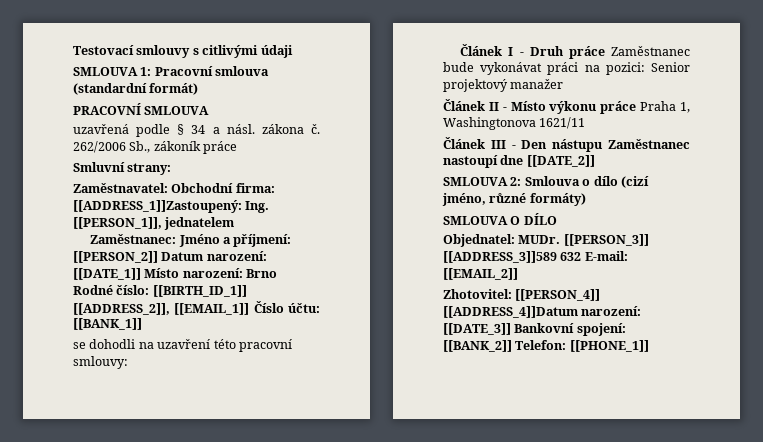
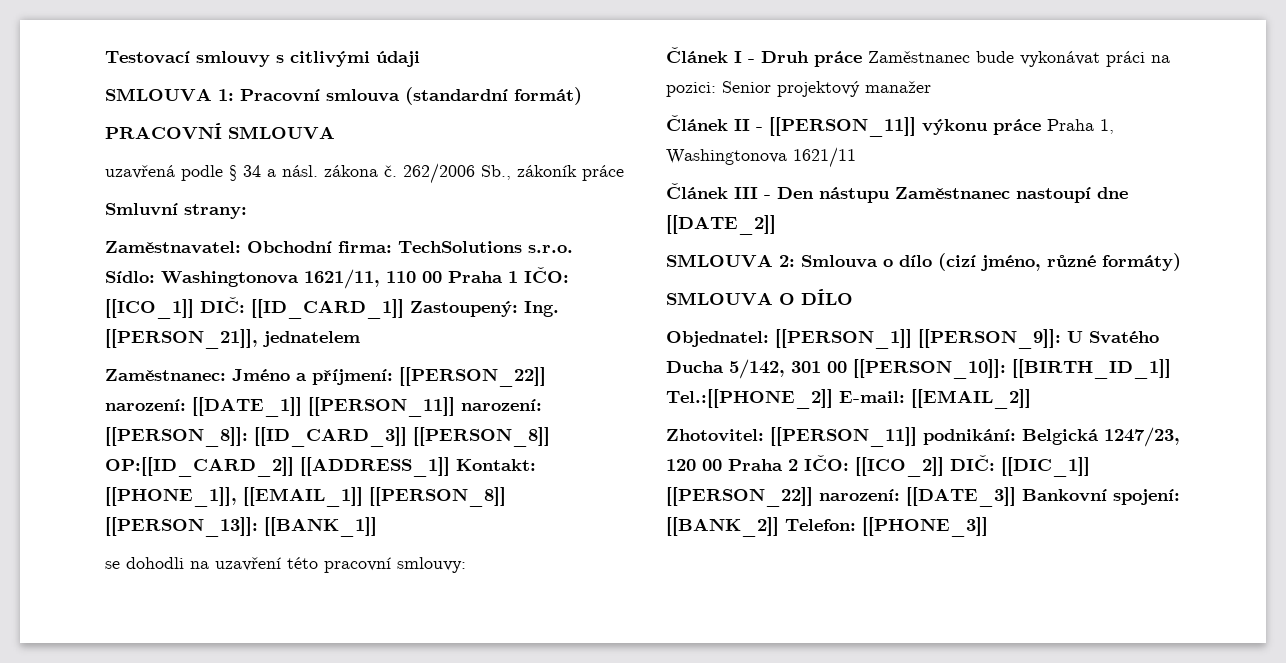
- Zaměstnavatel: Obchodní firma: [[ADDRESS_1]]Zastoupený: Ing. [[PERSON_1]], jednatelem
+ Zaměstnavatel: Obchodní firma: TechSolutions s.r.o. Sídlo: Washingtonova 1621/11, 110 00 Praha 1 IČO: [[ICO_1]] DIČ: [[ID_CARD_1]] Zastoupený: Ing. [[PERSON_21]], jednatelem
- Zaměstnanec: Jméno a příjmení: [[PERSON_2]] Datum narození: [[DATE_1]] Místo narození: Brno Rodné číslo: [[BIRTH_ID_1]] [[ADDRESS_2]], [[EMAIL_1]] Číslo účtu: [[BANK_1]]
+ Zaměstnanec: Jméno a příjmení: [[PERSON_22]] narození: [[DATE_1]] [[PERSON_11]] narození: [[PERSON_8]]: [[ID_CARD_3]] [[PERSON_8]] OP:[[ID_CARD_2]] [[ADDRESS_1]] Kontakt: [[PHONE_1]], [[EMAIL_1]] [[PERSON_8]] [[PERSON_13]]: [[BANK_1]]
- Článek II - Místo výkonu práce Praha 1, Washingtonova 1621/11
+ Článek II - [[PERSON_11]] výkonu práce Praha 1, Washingtonova 1621/11
- Objednatel: MUDr. [[PERSON_3]] [[ADDRESS_3]]589 632 E-mail: [[EMAIL_2]]
- Zhotovitel: [[PERSON_4]] [[ADDRESS_4]]Datum narození: [[DATE_3]] Bankovní spojení: [[BANK_2]] Telefon: [[PHONE_1]]
+ Objednatel: [[PERSON_1]] [[PERSON_9]]: U Svatého Ducha 5/142, 301 00 [[PERSON_10]]: [[BIRTH_ID_1]] Tel.:[[PHONE_2]] E-mail: [[EMAIL_2]]
+ Zhotovitel: [[PERSON_11]] podnikání: Belgická 1247/23, 120 00 Praha 2 IČO: [[ICO_2]] DIČ: [[DIC_1]] [[PERSON_22]] narození: [[DATE_3]] Bankovní spojení: [[BANK_2]] Telefon: [[PHONE_3]]

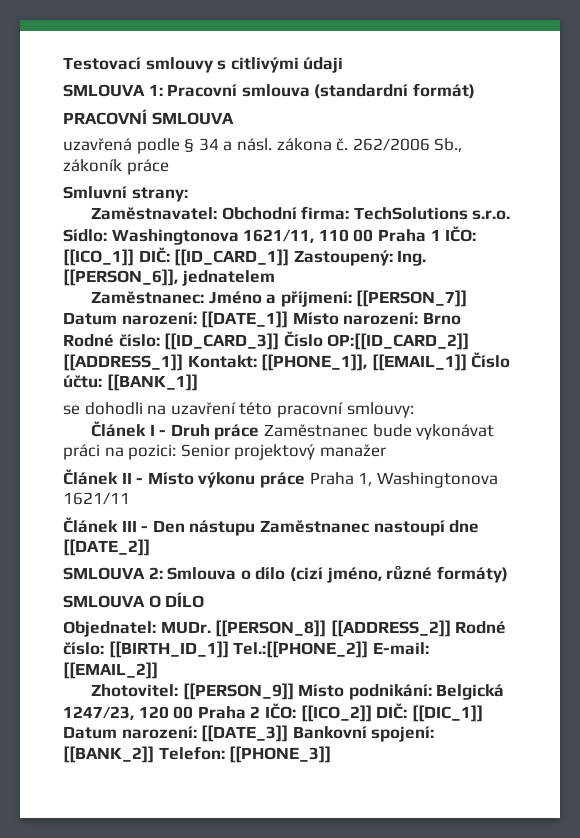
- Zaměstnavatel: Obchodní firma: TechSolutions s.r.o. Sídlo: Washingtonova 1621/11, 110 00 Praha 1 IČO: [[ICO_1]] DIČ: [[ID_CARD_1]] Zastoupený: Ing. [[PERSON_21]], jednatelem
+ Zaměstnavatel: Obchodní firma: TechSolutions s.r.o. Sídlo: Washingtonova 1621/11, 110 00 Praha 1 IČO: [[ICO_1]] DIČ: [[ID_CARD_1]] Zastoupený: Ing. [[PERSON_6]], jednatelem
- Zaměstnanec: Jméno a příjmení: [[PERSON_22]] narození: [[DATE_1]] [[PERSON_11]] narození: [[PERSON_8]]: [[ID_CARD_3]] [[PERSON_8]] OP:[[ID_CARD_2]] [[ADDRESS_1]] Kontakt: [[PHONE_1]], [[EMAIL_1]] [[PERSON_8]] [[PERSON_13]]: [[BANK_1]]
+ Zaměstnanec: Jméno a příjmení: [[PERSON_7]] Datum narození: [[DATE_1]] Místo narození: Brno Rodné číslo: [[ID_CARD_3]] Číslo OP:[[ID_CARD_2]] [[ADDRESS_1]] Kontakt: [[PHONE_1]], [[EMAIL_1]] Číslo účtu: [[BANK_1]]
- Článek II - [[PERSON_11]] výkonu práce Praha 1, Washingtonova 1621/11
+ Článek II - Místo výkonu práce Praha 1, Washingtonova 1621/11
- Objednatel: [[PERSON_1]] [[PERSON_9]]: U Svatého Ducha 5/142, 301 00 [[PERSON_10]]: [[BIRTH_ID_1]] Tel.:[[PHONE_2]] E-mail: [[EMAIL_2]]
+ Objednatel: MUDr. [[PERSON_8]] [[ADDRESS_2]] Rodné číslo: [[BIRTH_ID_1]] Tel.:[[PHONE_2]] E-mail: [[EMAIL_2]]
- Zhotovitel: [[PERSON_11]] podnikání: Belgická 1247/23, 120 00 Praha 2 IČO: [[ICO_2]] DIČ: [[DIC_1]] [[PERSON_22]] narození: [[DATE_3]] Bankovní spojení: [[BANK_2]] Telefon: [[PHONE_3]]
+ Zhotovitel: [[PERSON_9]] Místo podnikání: Belgická 1247/23, 120 00 Praha 2 IČO: [[ICO_2]] DIČ: [[DIC_1]] Datum narození: [[DATE_3]] Bankovní spojení: [[BANK_2]] Telefon: [[PHONE_3]]

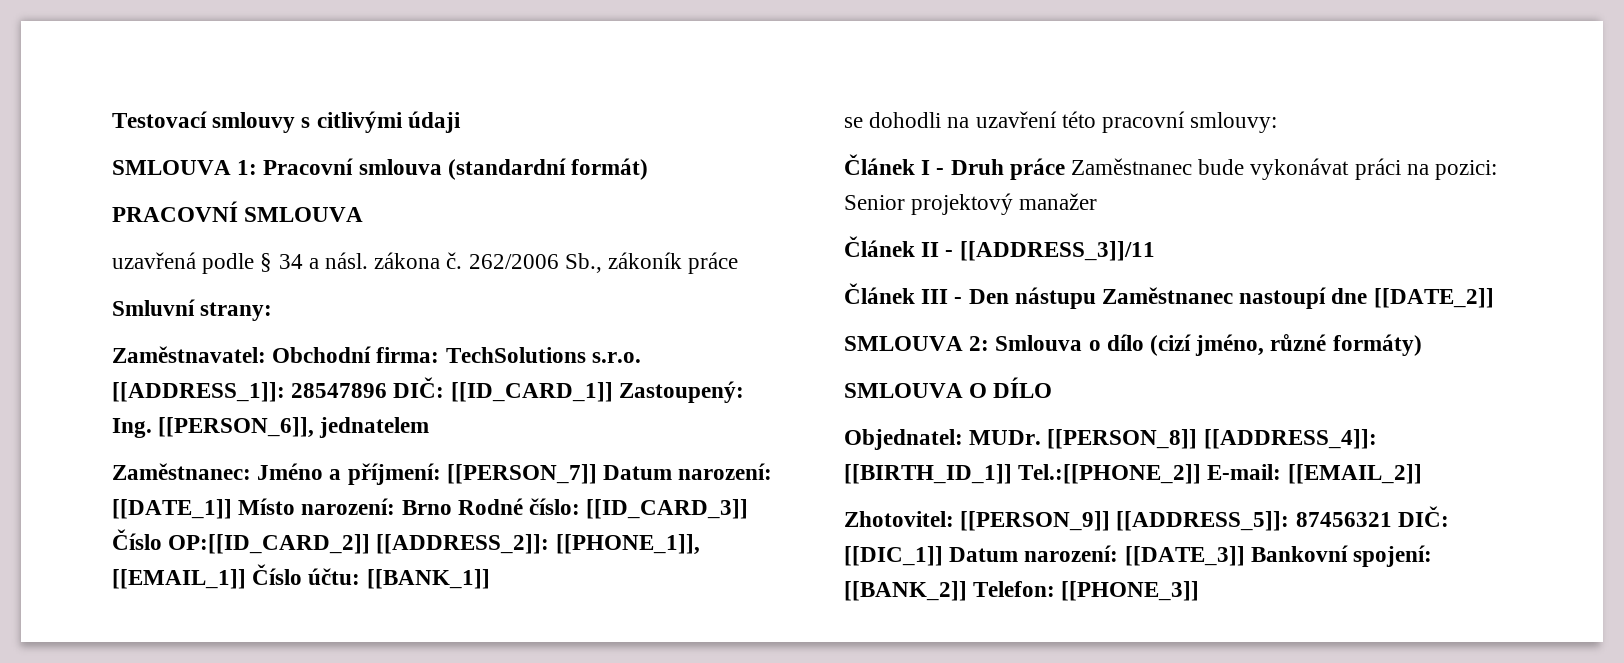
- Zaměstnavatel: Obchodní firma: TechSolutions s.r.o. Sídlo: Washingtonova 1621/11, 110 00 Praha 1 IČO: [[ICO_1]] DIČ: [[ID_CARD_1]] Zastoupený: Ing. [[PERSON_6]], jednatelem
+ Zaměstnavatel: Obchodní firma: TechSolutions s.r.o. [[ADDRESS_1]]: 28547896 DIČ: [[ID_CARD_1]] Zastoupený: Ing. [[PERSON_6]], jednatelem
- Zaměstnanec: Jméno a příjmení: [[PERSON_7]] Datum narození: [[DATE_1]] Místo narození: Brno Rodné číslo: [[ID_CARD_3]] Číslo OP:[[ID_CARD_2]] [[ADDRESS_1]] Kontakt: [[PHONE_1]], [[EMAIL_1]] Číslo účtu: [[BANK_1]]
+ Zaměstnanec: Jméno a příjmení: [[PERSON_7]] Datum narození: [[DATE_1]] Místo narození: Brno Rodné číslo: [[ID_CARD_3]] Číslo OP:[[ID_CARD_2]] [[ADDRESS_2]]: [[PHONE_1]], [[EMAIL_1]] Číslo účtu: [[BANK_1]]
- Článek II - Místo výkonu práce Praha 1, Washingtonova 1621/11
+ Článek II - [[ADDRESS_3]]/11
- [[PERSON_8]] [[ADDRESS_2]] Rodné číslo: [[BIRTH_ID_1]] Tel.:[[PHONE_2]] E-mail: [[EMAIL_2]]
+ [[PERSON_8]] [[ADDRESS_4]]: [[BIRTH_ID_1]] Tel.:[[PHONE_2]] E-mail: [[EMAIL_2]]
- Zhotovitel: [[PERSON_9]] Místo podnikání: Belgická 1247/23, 120 00 Praha 2 IČO: [[ICO_2]] DIČ: [[DIC_1]] Datum narození: [[DATE_3]] Bankovní spojení: [[BANK_2]] Telefon: [[PHONE_3]]
+ Zhotovitel: [[PERSON_9]] [[ADDRESS_5]]: 87456321 DIČ: [[DIC_1]] Datum narození: [[DATE_3]] Bankovní spojení: [[BANK_2]] Telefon: [[PHONE_3]]

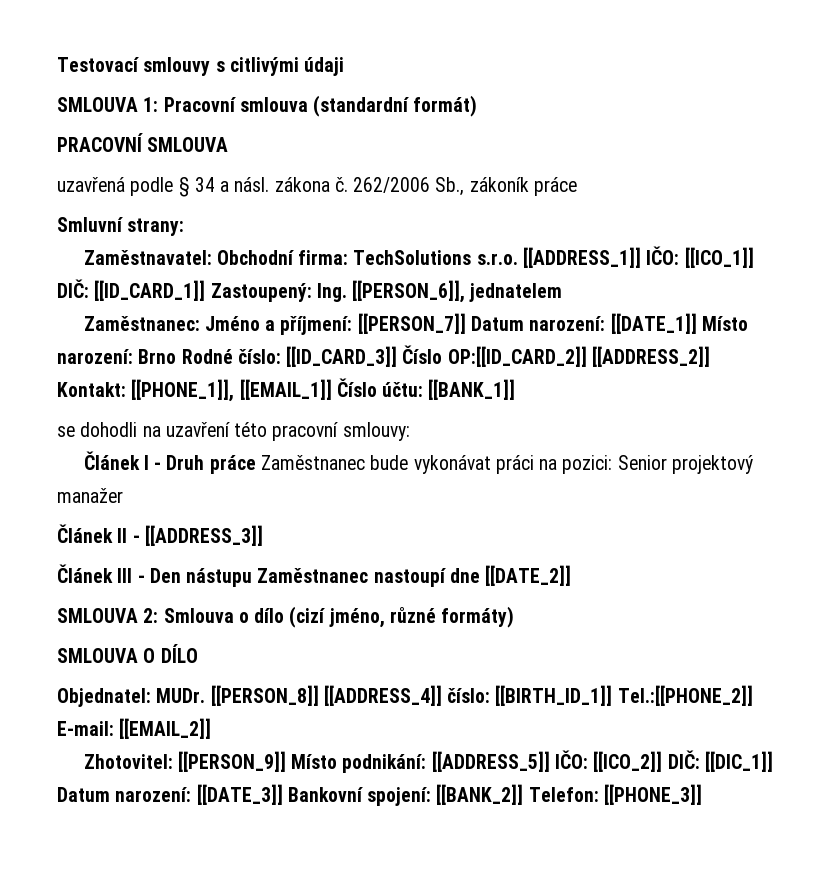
- Zaměstnavatel: Obchodní firma: TechSolutions s.r.o. [[ADDRESS_1]]: 28547896 DIČ: [[ID_CARD_1]] Zastoupený: Ing. [[PERSON_6]], jednatelem
+ Zaměstnavatel: Obchodní firma: TechSolutions s.r.o. [[ADDRESS_1]] IČO: [[ICO_1]] DIČ: [[ID_CARD_1]] Zastoupený: Ing. [[PERSON_6]], jednatelem
- Zaměstnanec: Jméno a příjmení: [[PERSON_7]] Datum narození: [[DATE_1]] Místo narození: Brno Rodné číslo: [[ID_CARD_3]] Číslo OP:[[ID_CARD_2]] [[ADDRESS_2]]: [[PHONE_1]], [[EMAIL_1]] Číslo účtu: [[BANK_1]]
+ Zaměstnanec: Jméno a příjmení: [[PERSON_7]] Datum narození: [[DATE_1]] Místo narození: Brno Rodné číslo: [[ID_CARD_3]] Číslo OP:[[ID_CARD_2]] [[ADDRESS_2]] Kontakt: [[PHONE_1]], [[EMAIL_1]] Číslo účtu: [[BANK_1]]
- Článek II - [[ADDRESS_3]]/11
+ Článek II - [[ADDRESS_3]]
- [[PERSON_8]] [[ADDRESS_4]]: [[BIRTH_ID_1]] Tel.:[[PHONE_2]] E-mail: [[EMAIL_2]]
+ [[PERSON_8]] [[ADDRESS_4]] číslo: [[BIRTH_ID_1]] Tel.:[[PHONE_2]] E-mail: [[EMAIL_2]]
- Zhotovitel: [[PERSON_9]] [[ADDRESS_5]]: 87456321 DIČ: [[DIC_1]] Datum narození: [[DATE_3]] Bankovní spojení: [[BANK_2]] Telefon: [[PHONE_3]]
+ Zhotovitel: [[PERSON_9]] Místo podnikání: [[ADDRESS_5]] IČO: [[ICO_2]] DIČ: [[DIC_1]] Datum narození: [[DATE_3]] Bankovní spojení: [[BANK_2]] Telefon: [[PHONE_3]]

